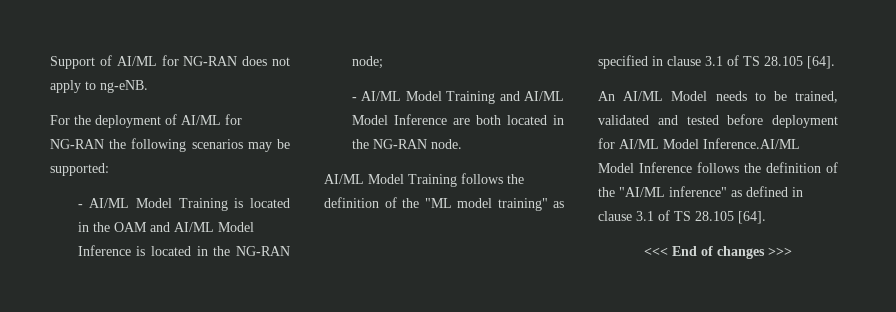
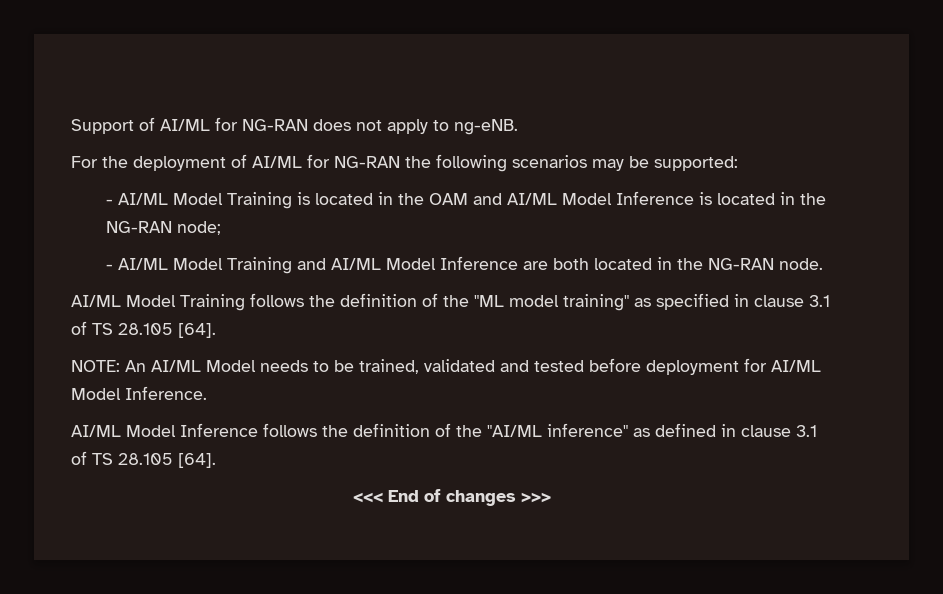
- An AI/ML Model needs to be trained, validated and tested before deployment for AI/ML Model Inference.AI/ML Model Inference follows the definition of the "AI/ML inference" as defined in clause 3.1 of TS 28.105 [64].
+ NOTE: An AI/ML Model needs to be trained, validated and tested before deployment for AI/ML Model Inference.
+ AI/ML Model Inference follows the definition of the "AI/ML inference" as defined in clause 3.1 of TS 28.105 [64].

